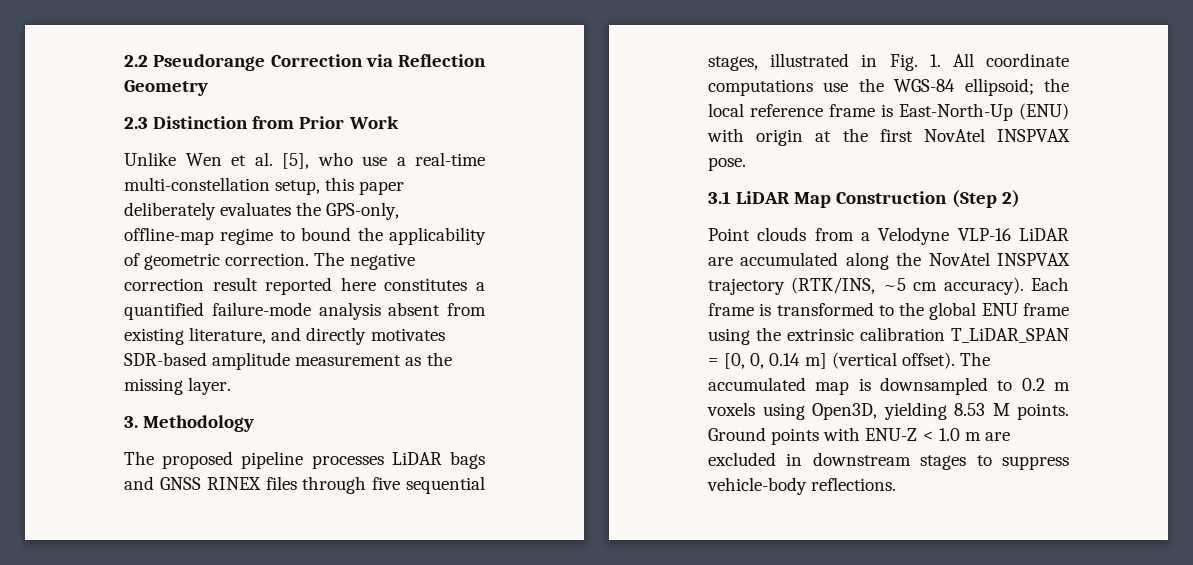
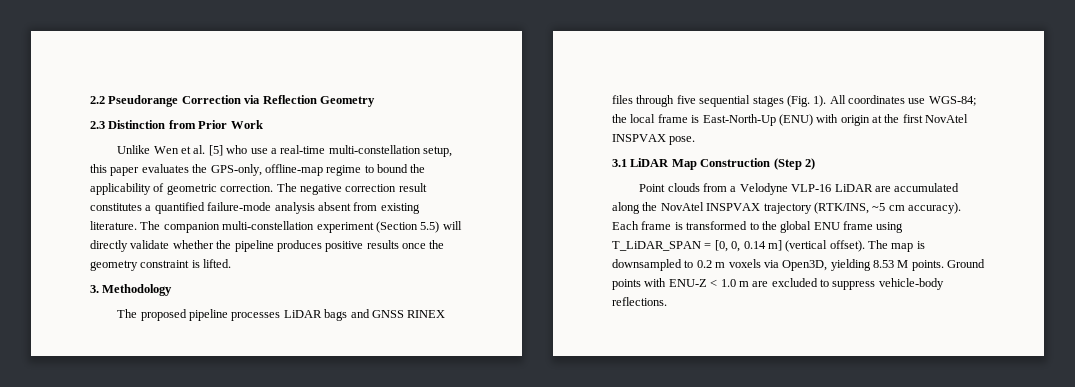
- Unlike Wen et al. [5], who use a real-time multi-constellation setup, this paper deliberately evaluates the GPS-only, offline-map regime to bound the applicability of geometric correction.
+ Unlike Wen et al. [5] who use a real-time multi-constellation setup, this paper evaluates the GPS-only, offline-map regime to bound the applicability of geometric correction.
- The negative correction result reported here constitutes a quantified failure-mode analysis absent from existing literature, and directly motivates SDR-based amplitude measurement as the missing layer.
+ The negative correction result constitutes a quantified failure-mode analysis absent from existing literature. The companion multi-constellation experiment (Section 5.5) will directly validate whether the pipeline produces positive results once the geometry constraint is lifted.
- The proposed pipeline processes LiDAR bags and GNSS RINEX files through five sequential stages, illustrated in Fig. 1. All coordinate computations use the WGS-84 ellipsoid; the local reference frame is East-North-Up (ENU) with origin at the first NovAtel INSPVAX pose.
+ The proposed pipeline processes LiDAR bags and GNSS RINEX files through five sequential stages (Fig. 1). All coordinates use WGS-84; the local frame is East-North-Up (ENU) with origin at the first NovAtel INSPVAX pose.
- Each frame is transformed to the global ENU frame using the extrinsic calibration T_LiDAR_SPAN = [0, 0, 0.14 m] (vertical offset).
+ Each frame is transformed to the global ENU frame using T_LiDAR_SPAN = [0, 0, 0.14 m] (vertical offset).
- The accumulated map is downsampled to 0.2 m voxels using Open3D, yielding 8.53 M points.
+ The map is downsampled to 0.2 m voxels via Open3D, yielding 8.53 M points.
- Ground points with ENU-Z < 1.0 m are excluded in downstream stages to suppress vehicle-body reflections.
+ Ground points with ENU-Z < 1.0 m are excluded to suppress vehicle-body reflections.

